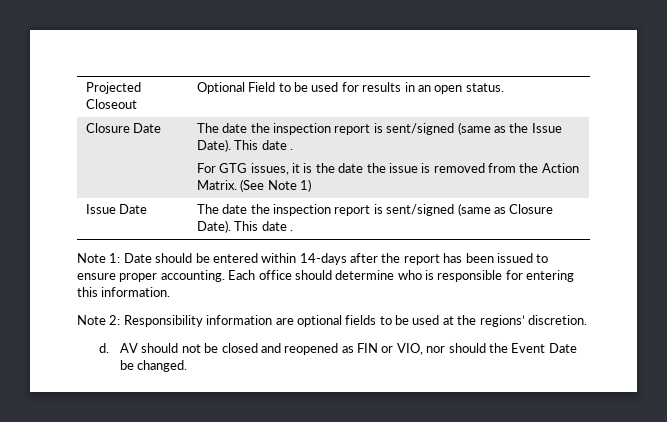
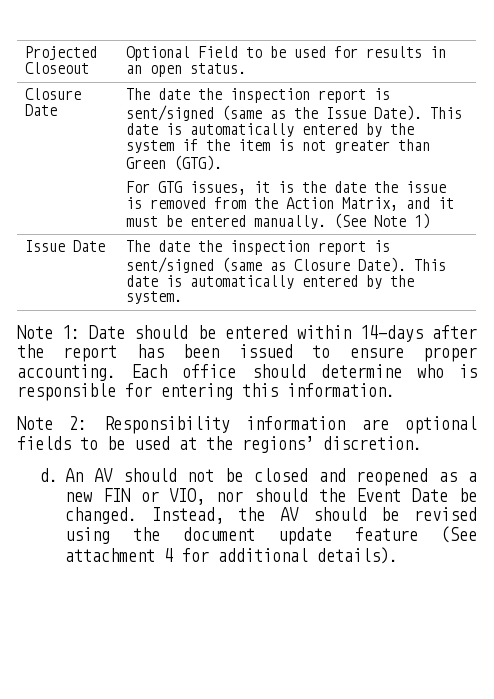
- The date the inspection report is sent/signed (same as the Issue Date). This date .
+ The date the inspection report is sent/signed (same as the Issue Date). This date is automatically entered by the system if the item is not greater than Green (GTG).
- For GTG issues, it is the date the issue is removed from the Action Matrix.
+ For GTG issues, it is the date the issue is removed from the Action Matrix, and it must be entered manually.
- Issue Date | The date the inspection report is sent/signed (same as Closure Date). This date .
+ Issue Date | The date the inspection report is sent/signed (same as Closure Date). This date is automatically entered by the system.
- AV should not be closed and reopened as FIN or VIO, nor should the Event Date be changed.
+ An AV should not be closed and reopened as a new FIN or VIO, nor should the Event Date be changed.
+ Instead, the AV should be revised using the document update feature (See attachment 4 for additional details).

